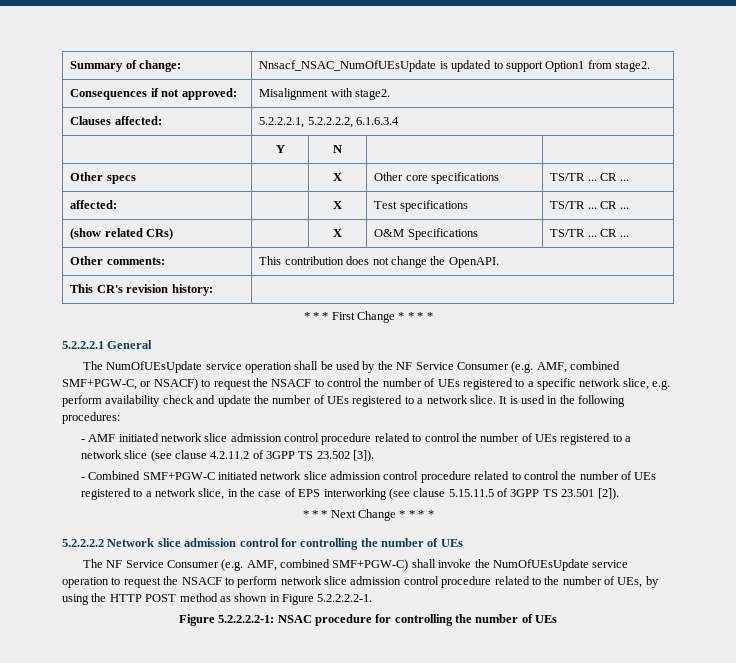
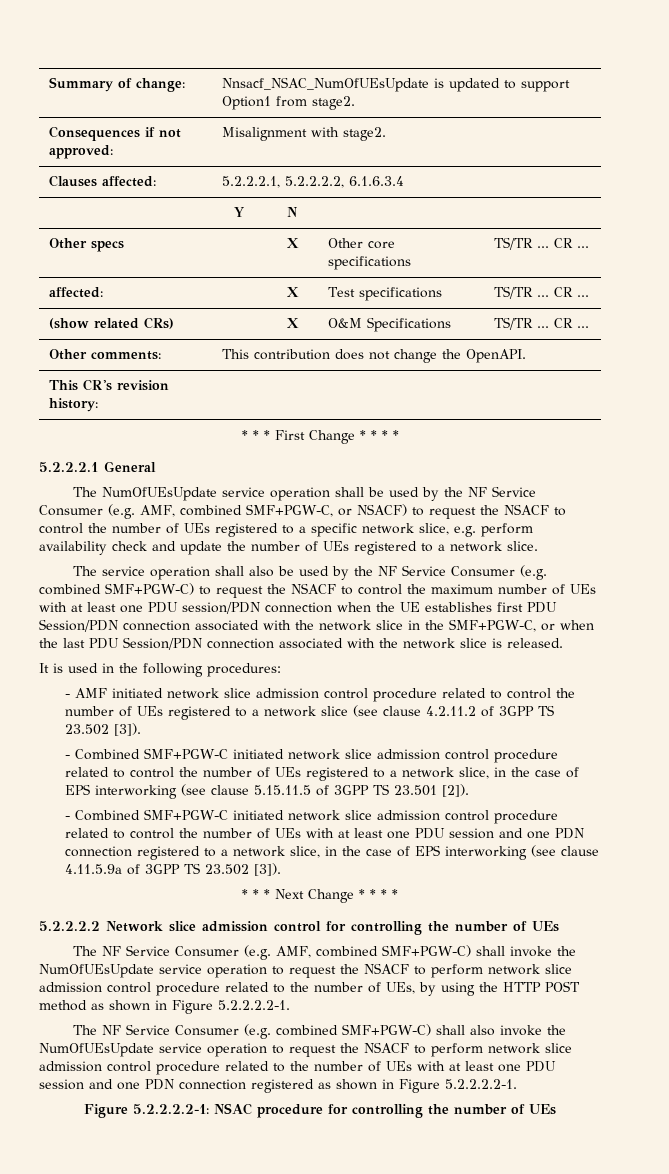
- The NumOfUEsUpdate service operation shall be used by the NF Service Consumer (e.g. AMF, combined SMF+PGW-C, or NSACF) to request the NSACF to control the number of UEs registered to a specific network slice, e.g. perform availability check and update the number of UEs registered to a network slice. It is used in the following procedures:
+ The NumOfUEsUpdate service operation shall be used by the NF Service Consumer (e.g. AMF, combined SMF+PGW-C, or NSACF) to request the NSACF to control the number of UEs registered to a specific network slice, e.g. perform availability check and update the number of UEs registered to a network slice.
+ The service operation shall also be used by the NF Service Consumer (e.g. combined SMF+PGW-C) to request the NSACF to control the maximum number of UEs with at least one PDU session/PDN connection when the UE establishes first PDU Session/PDN connection associated with the network slice in the SMF+PGW-C, or when the last PDU Session/PDN connection associated with the network slice is released.
+ It is used in the following procedures:
+ - Combined SMF+PGW-C initiated network slice admission control procedure related to control the number of UEs with at least one PDU session and one PDN connection registered to a network slice, in the case of EPS interworking (see clause 4.11.5.9a of 3GPP TS 23.502 [3]).
+ The NF Service Consumer (e.g. combined SMF+PGW-C) shall also invoke the NumOfUEsUpdate service operation to request the NSACF to perform network slice admission control procedure related to the number of UEs with at least one PDU session and one PDN connection registered as shown in Figure 5.2.2.2.2-1.

